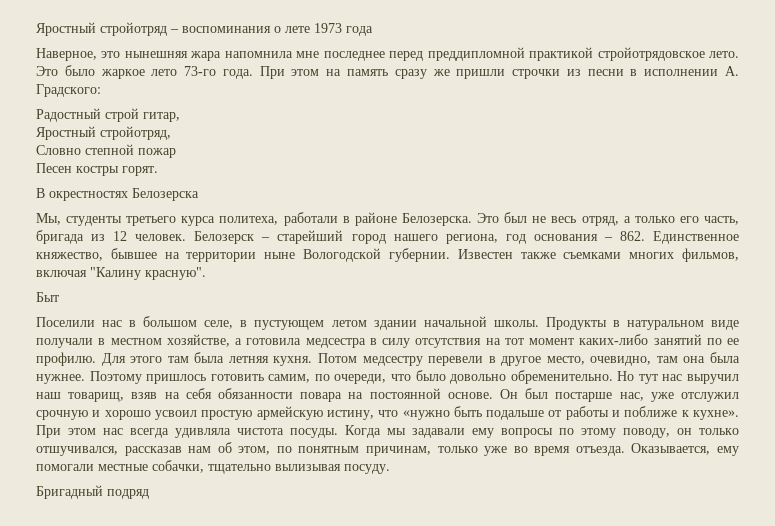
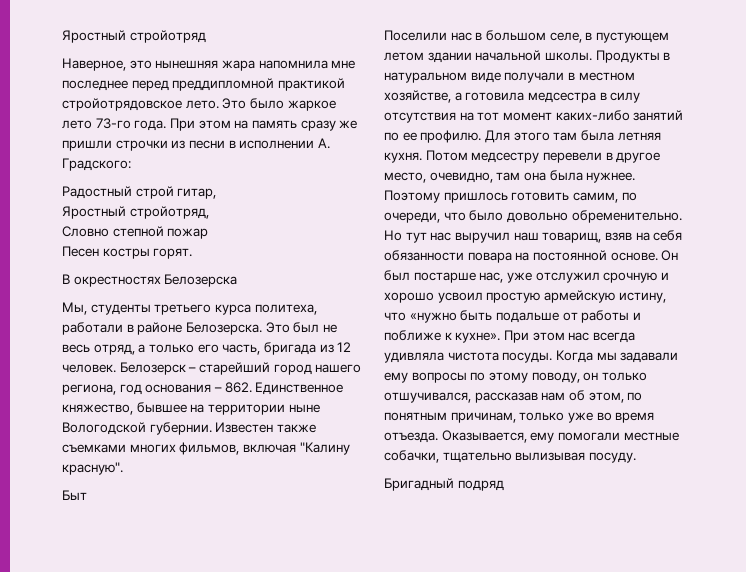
- Яростный стройотряд – воспоминания о лете 1973 года
+ Яростный стройотряд

